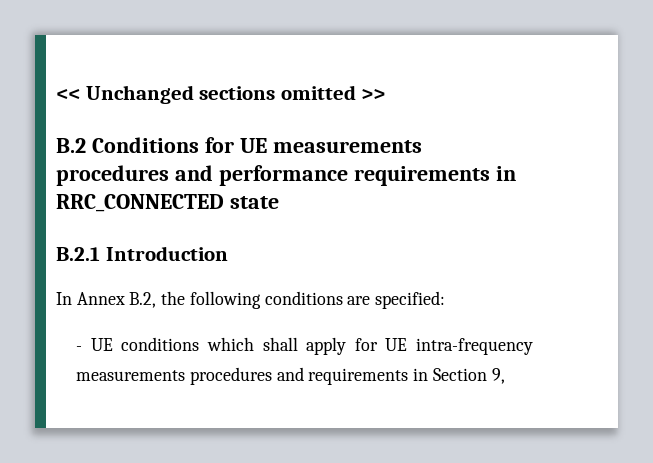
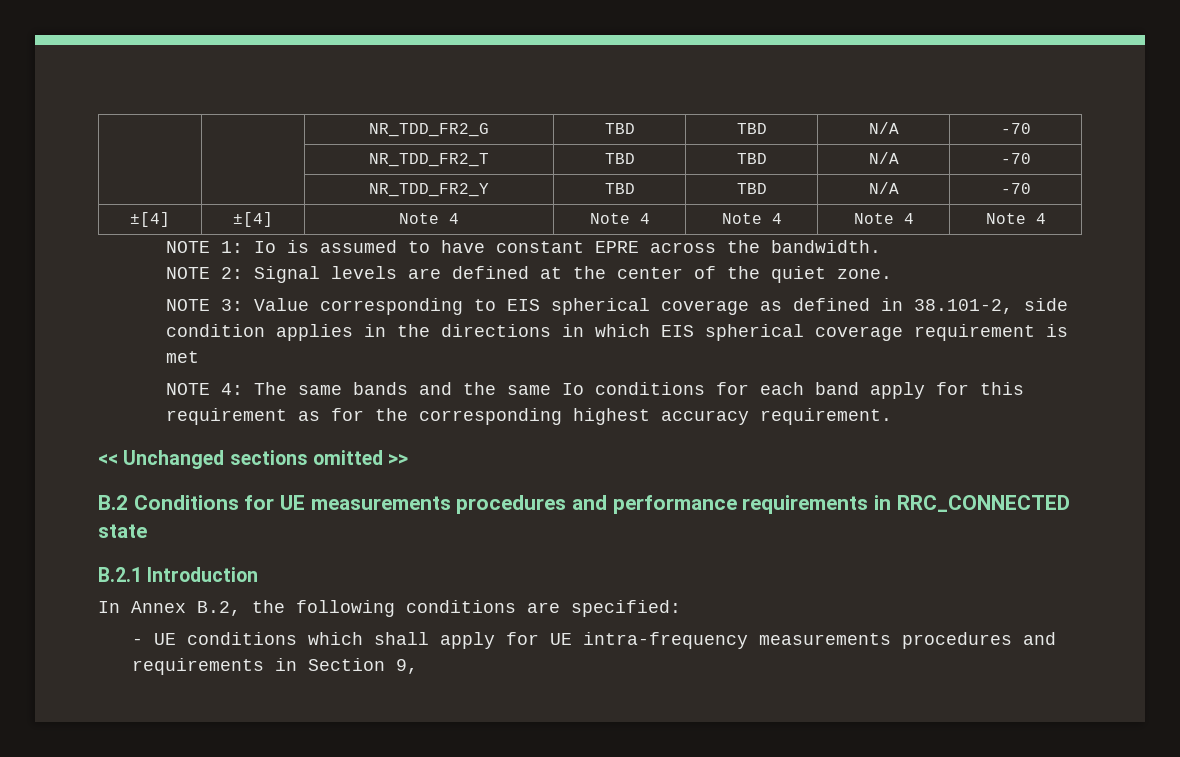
+ | | NR_TDD_FR2_G | TBD | TBD | N/A | -70
+ | | NR_TDD_FR2_T | TBD | TBD | N/A | -70
+ | | NR_TDD_FR2_Y | TBD | TBD | N/A | -70
+ ±[4] | ±[4] | Note 4 | Note 4 | Note 4 | Note 4 | Note 4
+ NOTE 1: Io is assumed to have constant EPRE across the bandwidth.
+ NOTE 2: Signal levels are defined at the center of the quiet zone.
+ NOTE 3: Value corresponding to EIS spherical coverage as defined in 38.101-2, side condition applies in the directions in which EIS spherical coverage requirement is met
+ NOTE 4: The same bands and the same Io conditions for each band apply for this requirement as for the corresponding highest accuracy requirement.

